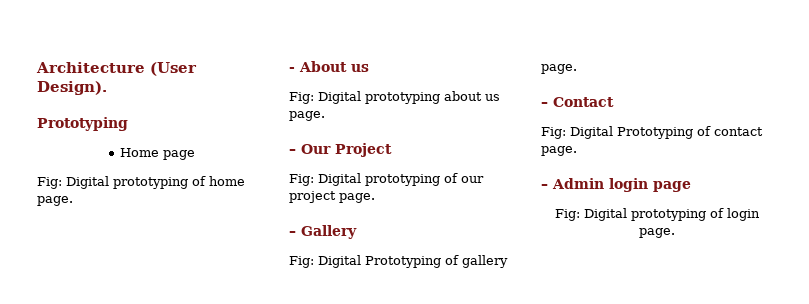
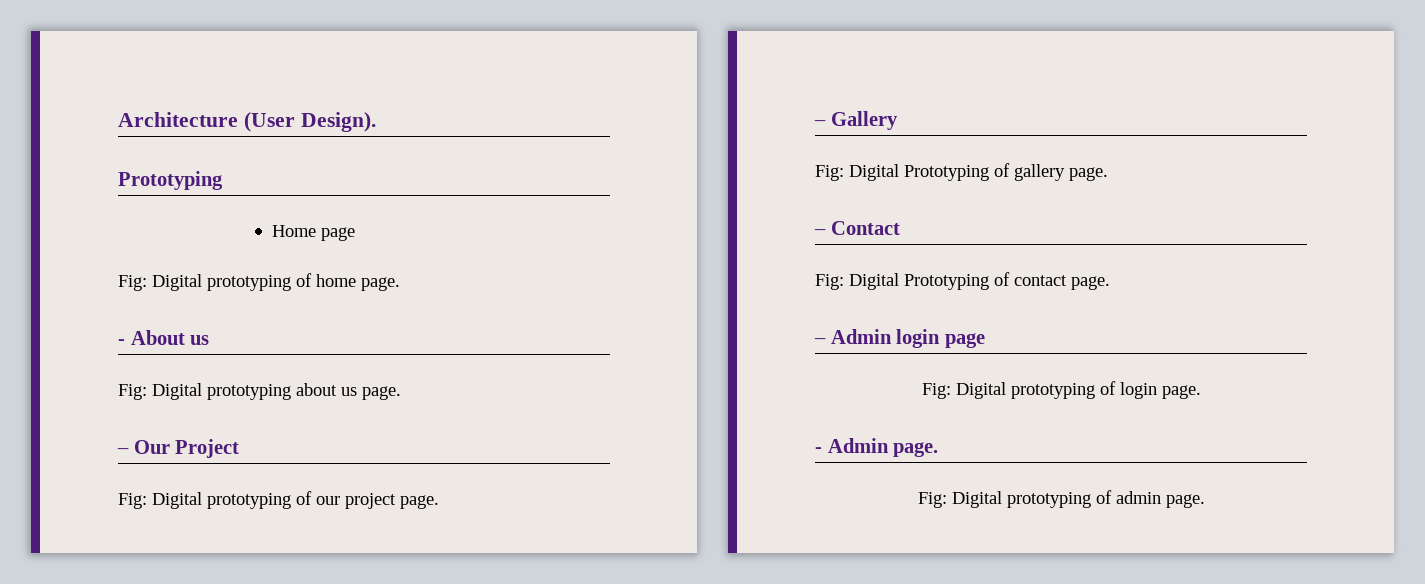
+ - Admin page.
+ Fig: Digital prototyping of admin page.

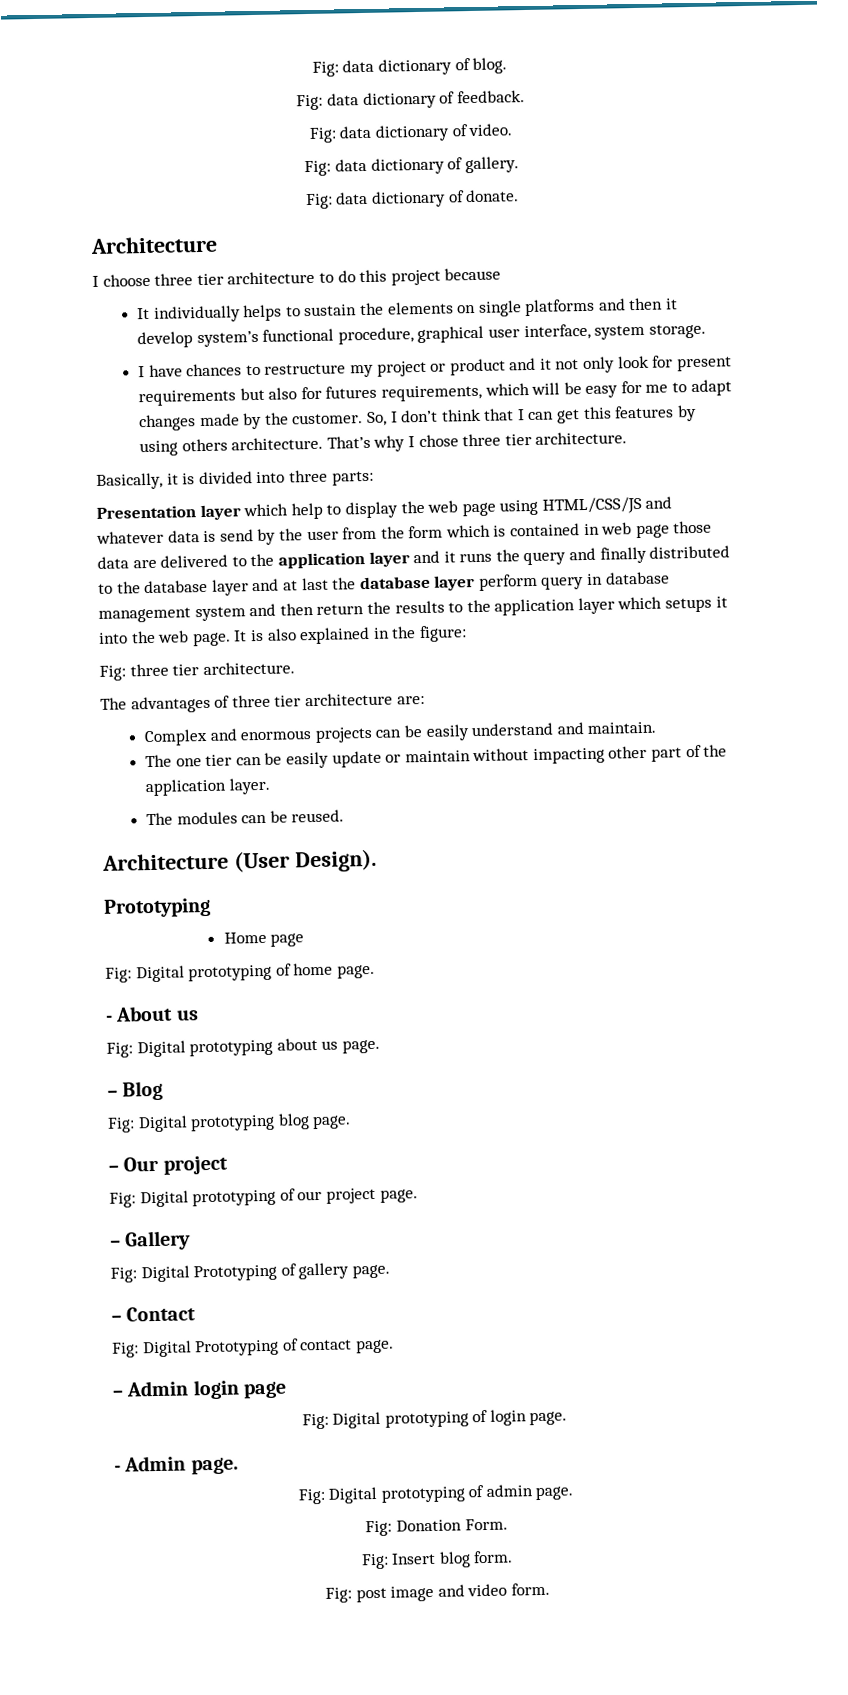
+ Fig: data dictionary of blog.
+ Fig: data dictionary of feedback.
+ Fig: data dictionary of video.
+ Fig: data dictionary of gallery.
+ Fig: data dictionary of donate.
+ Architecture
+ I choose three tier architecture to do this project because
+ It individually helps to sustain the elements on single platforms and then it develop system’s functional procedure, graphical user interface, system storage.
+ I have chances to restructure my project or product and it not only look for present requirements but also for futures requirements, which will be easy for me to adapt changes made by the customer. So, I don’t think that I can get this features by using others architecture. That’s why I chose three tier architecture.
+ Basically, it is divided into three parts:
+ Presentation layer which help to display the web page using HTML/CSS/JS and whatever data is send by the user from the form which is contained in web page those data are delivered to the application layer and it runs the query and finally distributed to the database layer and at last the database layer perform query in database management system and then return the results to the application layer which setups it into the web page. It is also explained in the figure:
+ Fig: three tier architecture.
+ The advantages of three tier architecture are:
+ Complex and enormous projects can be easily understand and maintain.
+ The one tier can be easily update or maintain without impacting other part of the application layer.
+ The modules can be reused.
+ – Blog
+ Fig: Digital prototyping blog page.
- – Our Project
+ – Our project
+ Fig: Donation Form.
+ Fig: Insert blog form.
+ Fig: post image and video form.

